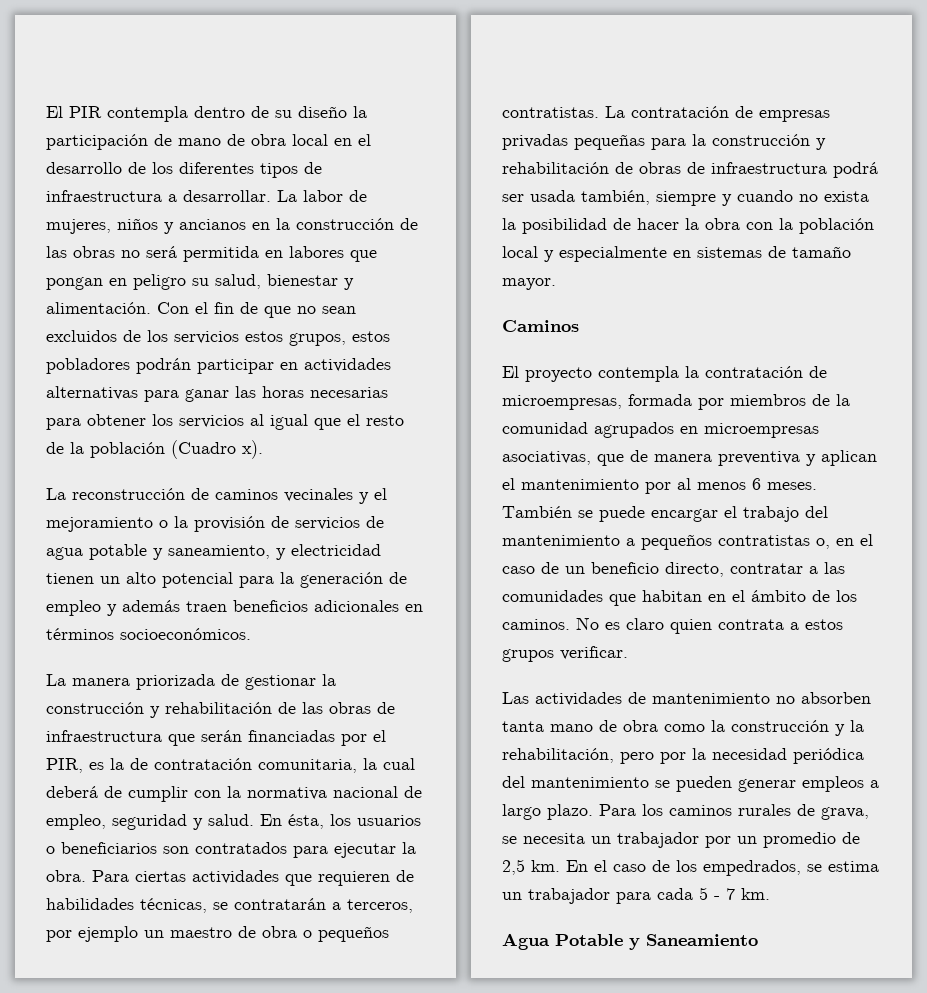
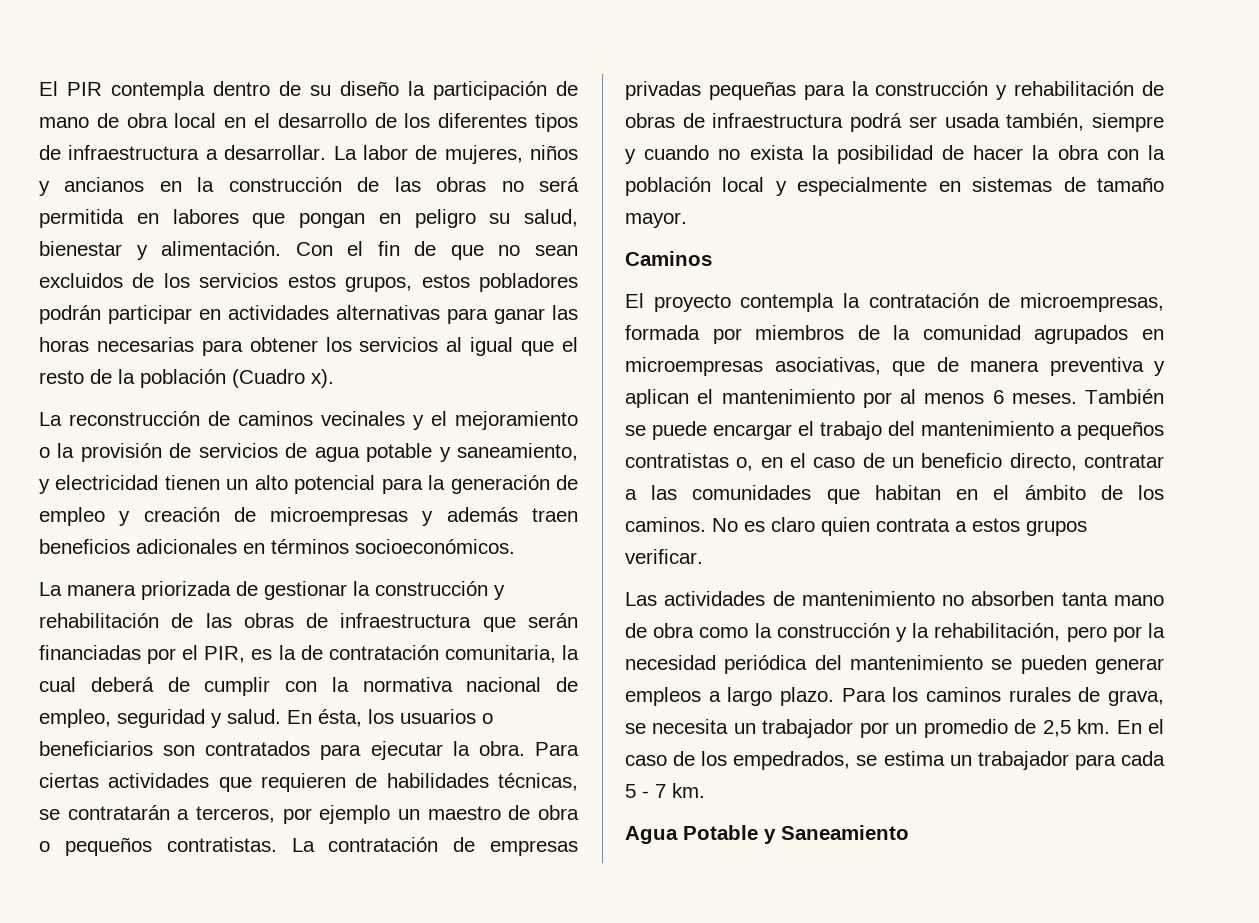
- La reconstrucción de caminos vecinales y el mejoramiento o la provisión de servicios de agua potable y saneamiento, y electricidad tienen un alto potencial para la generación de empleo y además traen beneficios adicionales en términos socioeconómicos.
+ La reconstrucción de caminos vecinales y el mejoramiento o la provisión de servicios de agua potable y saneamiento, y electricidad tienen un alto potencial para la generación de empleo y creación de microempresas y además traen beneficios adicionales en términos socioeconómicos.

